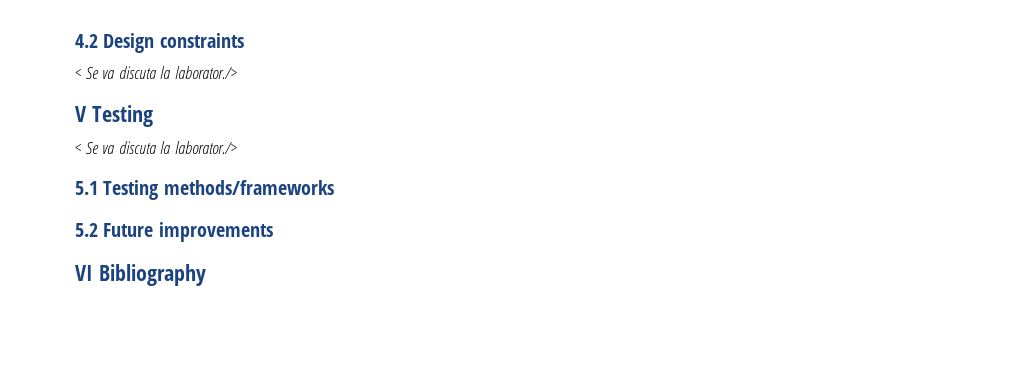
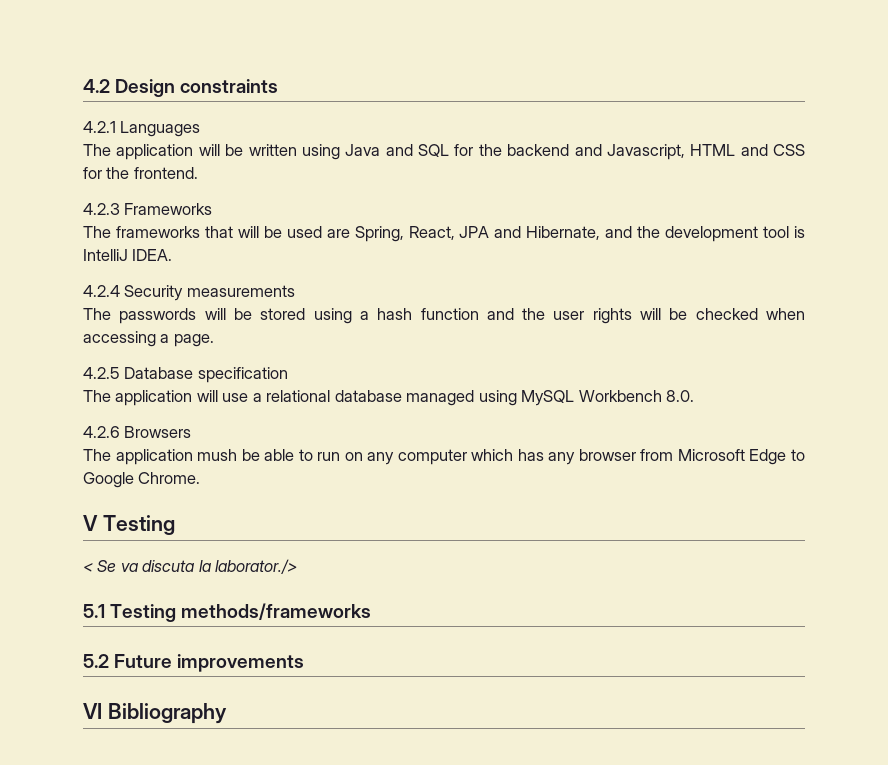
  4.2 Design constraints
- < Se va discuta la laborator./>
+ 4.2.1 Languages
+ The application will be written using Java and SQL for the backend and Javascript, HTML and CSS for the frontend.
+ 4.2.3 Frameworks
+ The frameworks that will be used are Spring, React, JPA and Hibernate, and the development tool is IntelliJ IDEA.
+ 4.2.4 Security measurements
+ The passwords will be stored using a hash function and the user rights will be checked when accessing a page.
+ 4.2.5 Database specification
+ The application will use a relational database managed using MySQL Workbench 8.0.
+ 4.2.6 Browsers
+ The application mush be able to run on any computer which has any browser from Microsoft Edge to Google Chrome.

